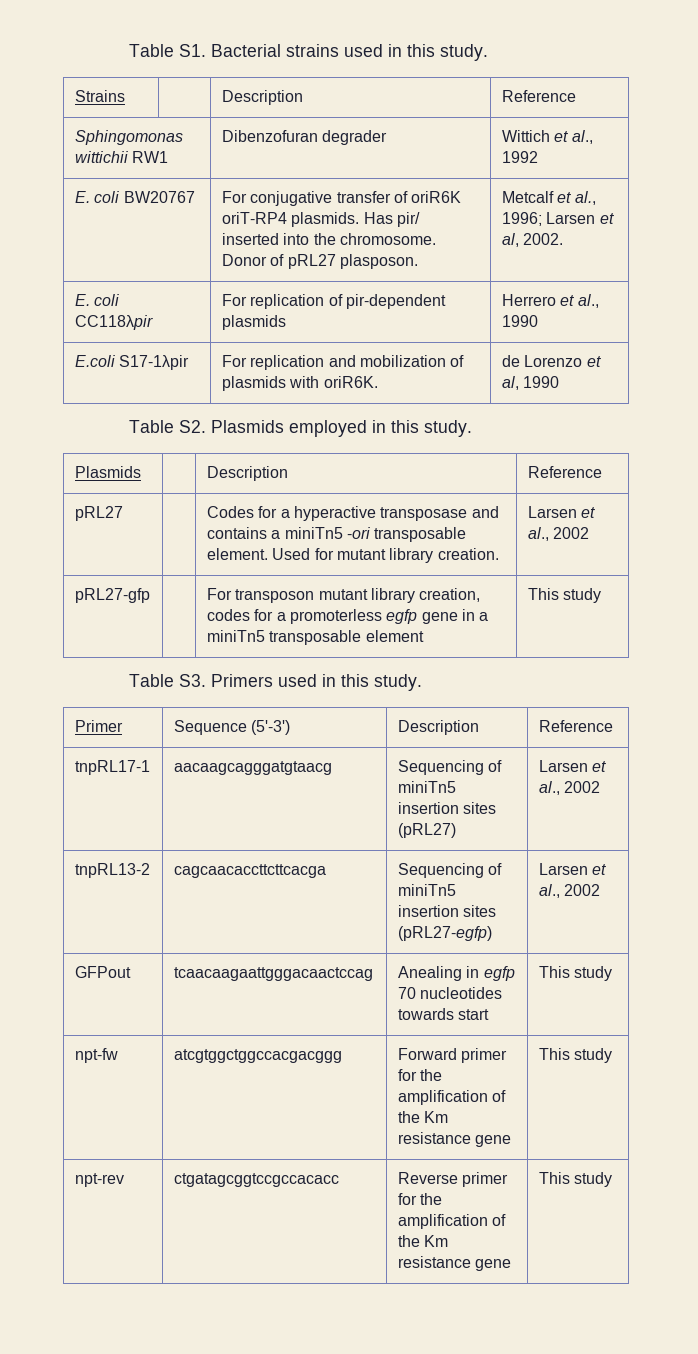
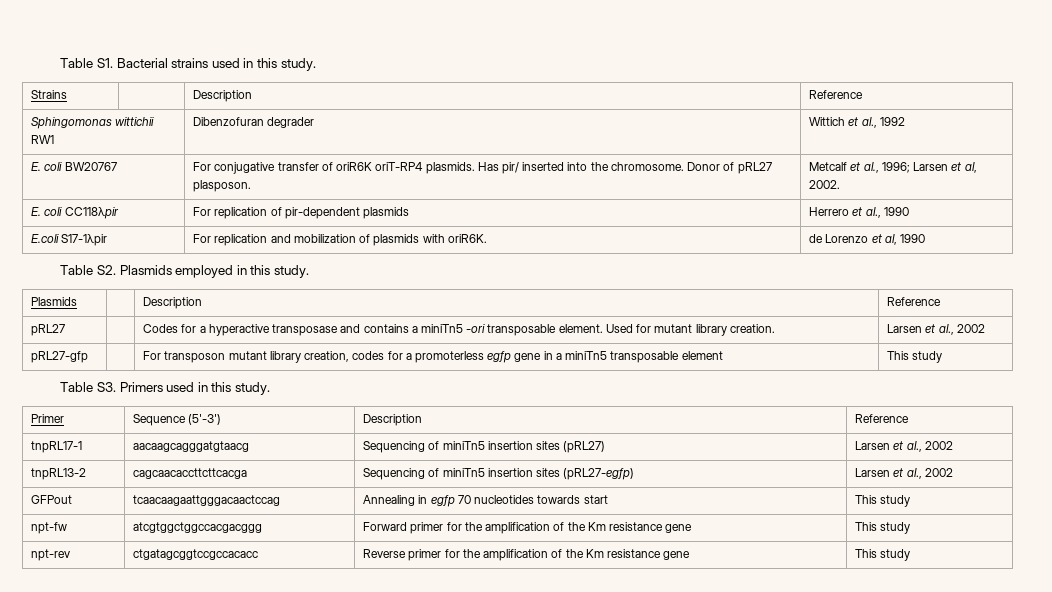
- GFPout | tcaacaagaattgggacaactccag | Anealing in egfp 70 nucleotides towards start | This study
+ GFPout | tcaacaagaattgggacaactccag | Annealing in egfp 70 nucleotides towards start | This study

